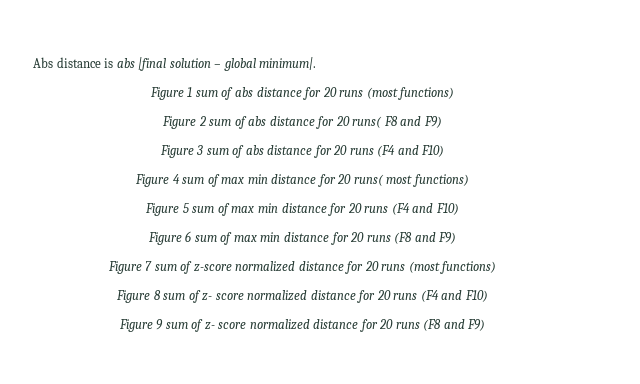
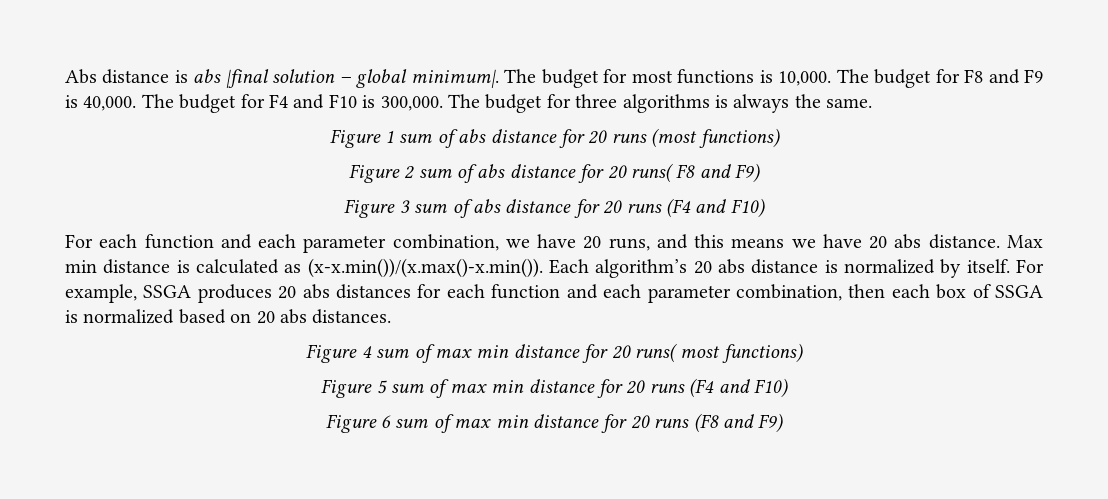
+ The budget for most functions is 10,000. The budget for F8 and F9 is 40,000. The budget for F4 and F10 is 300,000. The budget for three algorithms is always the same.
+ For each function and each parameter combination, we have 20 runs, and this means we have 20 abs distance. Max min distance is calculated as (x-x.min())/(x.max()-x.min()). Each algorithm’s 20 abs distance is normalized by itself. For example, SSGA produces 20 abs distances for each function and each parameter combination, then each box of SSGA is normalized based on 20 abs distances.
- Figure 7 sum of z-score normalized distance for 20 runs (most functions)
- Figure 8 sum of z- score normalized distance for 20 runs (F4 and F10)
- Figure 9 sum of z- score normalized distance for 20 runs (F8 and F9)

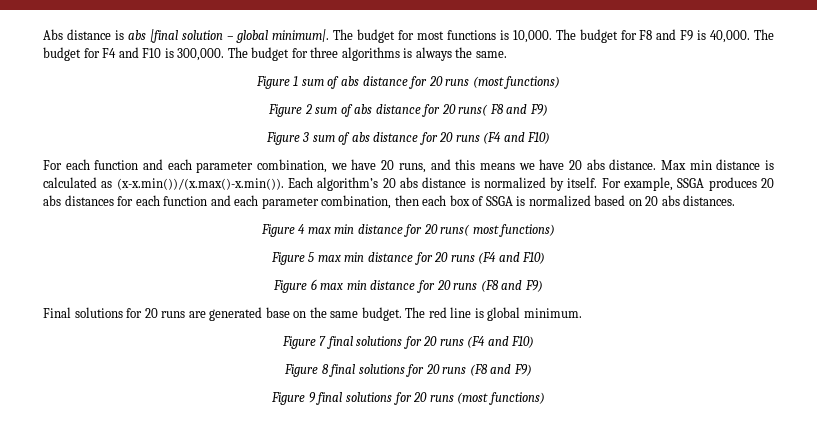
- Figure 4 sum of max min distance for 20 runs( most functions)
+ Figure 4 max min distance for 20 runs( most functions)
- Figure 5 sum of max min distance for 20 runs (F4 and F10)
+ Figure 5 max min distance for 20 runs (F4 and F10)
- Figure 6 sum of max min distance for 20 runs (F8 and F9)
+ Figure 6 max min distance for 20 runs (F8 and F9)
+ Final solutions for 20 runs are generated base on the same budget. The red line is global minimum.
+ Figure 7 final solutions for 20 runs (F4 and F10)
+ Figure 8 final solutions for 20 runs (F8 and F9)
+ Figure 9 final solutions for 20 runs (most functions)

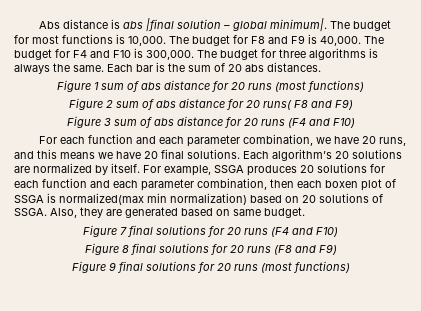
+ Each bar is the sum of 20 abs distances.
- For each function and each parameter combination, we have 20 runs, and this means we have 20 abs distance. Max min distance is calculated as (x-x.min())/(x.max()-x.min()). Each algorithm’s 20 abs distance is normalized by itself.
+ For each function and each parameter combination, we have 20 runs, and this means we have 20 final solutions. Each algorithm’s 20 solutions are normalized by itself.
- For example, SSGA produces 20 abs distances for each function and each parameter combination, then each box of SSGA is normalized based on 20 abs distances.
- Figure 4 max min distance for 20 runs( most functions)
- Figure 5 max min distance for 20 runs (F4 and F10)
- Figure 6 max min distance for 20 runs (F8 and F9)
- Final solutions for 20 runs are generated base on the same budget. The red line is global minimum.
+ For example, SSGA produces 20 solutions for each function and each parameter combination, then each boxen plot of SSGA is normalized(max min normalization) based on 20 solutions of SSGA. Also, they are generated based on same budget.

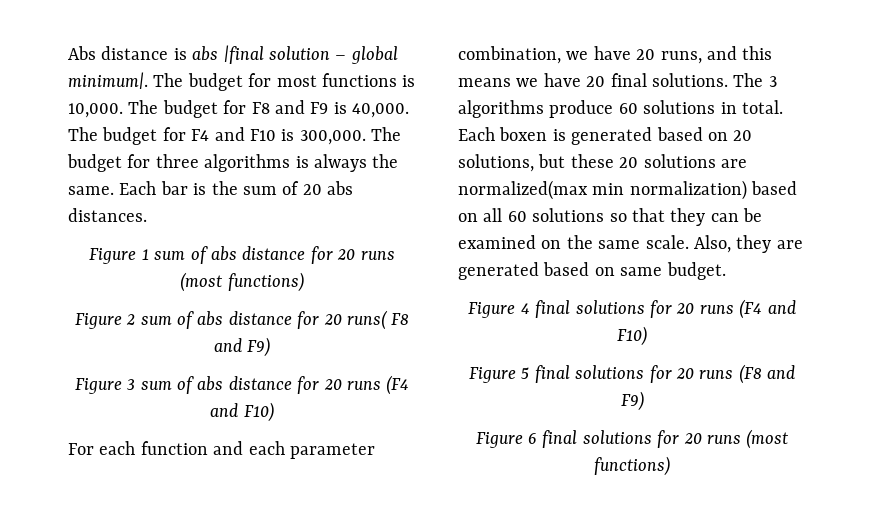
- Each algorithm’s 20 solutions are normalized by itself. For example, SSGA produces 20 solutions for each function and each parameter combination, then each boxen plot of SSGA is normalized(max min normalization) based on 20 solutions of SSGA.
+ The 3 algorithms produce 60 solutions in total. Each boxen is generated based on 20 solutions, but these 20 solutions are normalized(max min normalization) based on all 60 solutions so that they can be examined on the same scale.
- Figure 7 final solutions for 20 runs (F4 and F10)
+ Figure 4 final solutions for 20 runs (F4 and F10)
- Figure 8 final solutions for 20 runs (F8 and F9)
+ Figure 5 final solutions for 20 runs (F8 and F9)
- Figure 9 final solutions for 20 runs (most functions)
+ Figure 6 final solutions for 20 runs (most functions)

